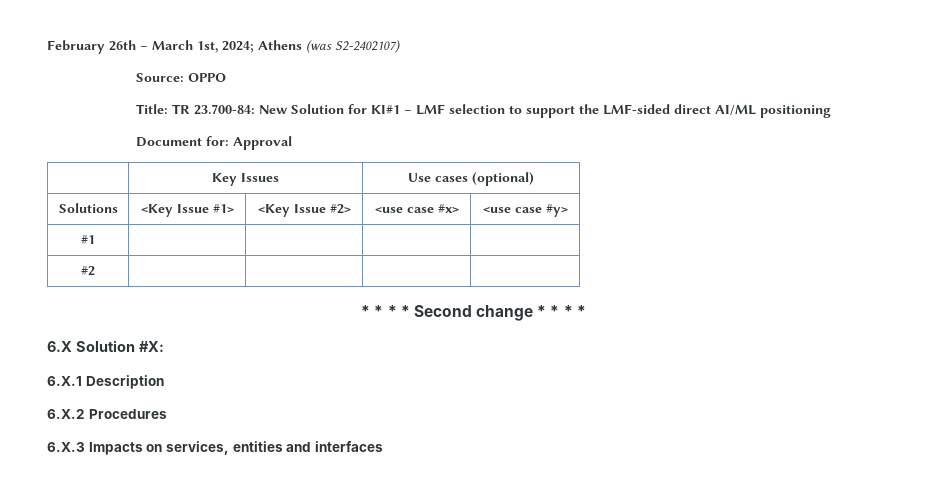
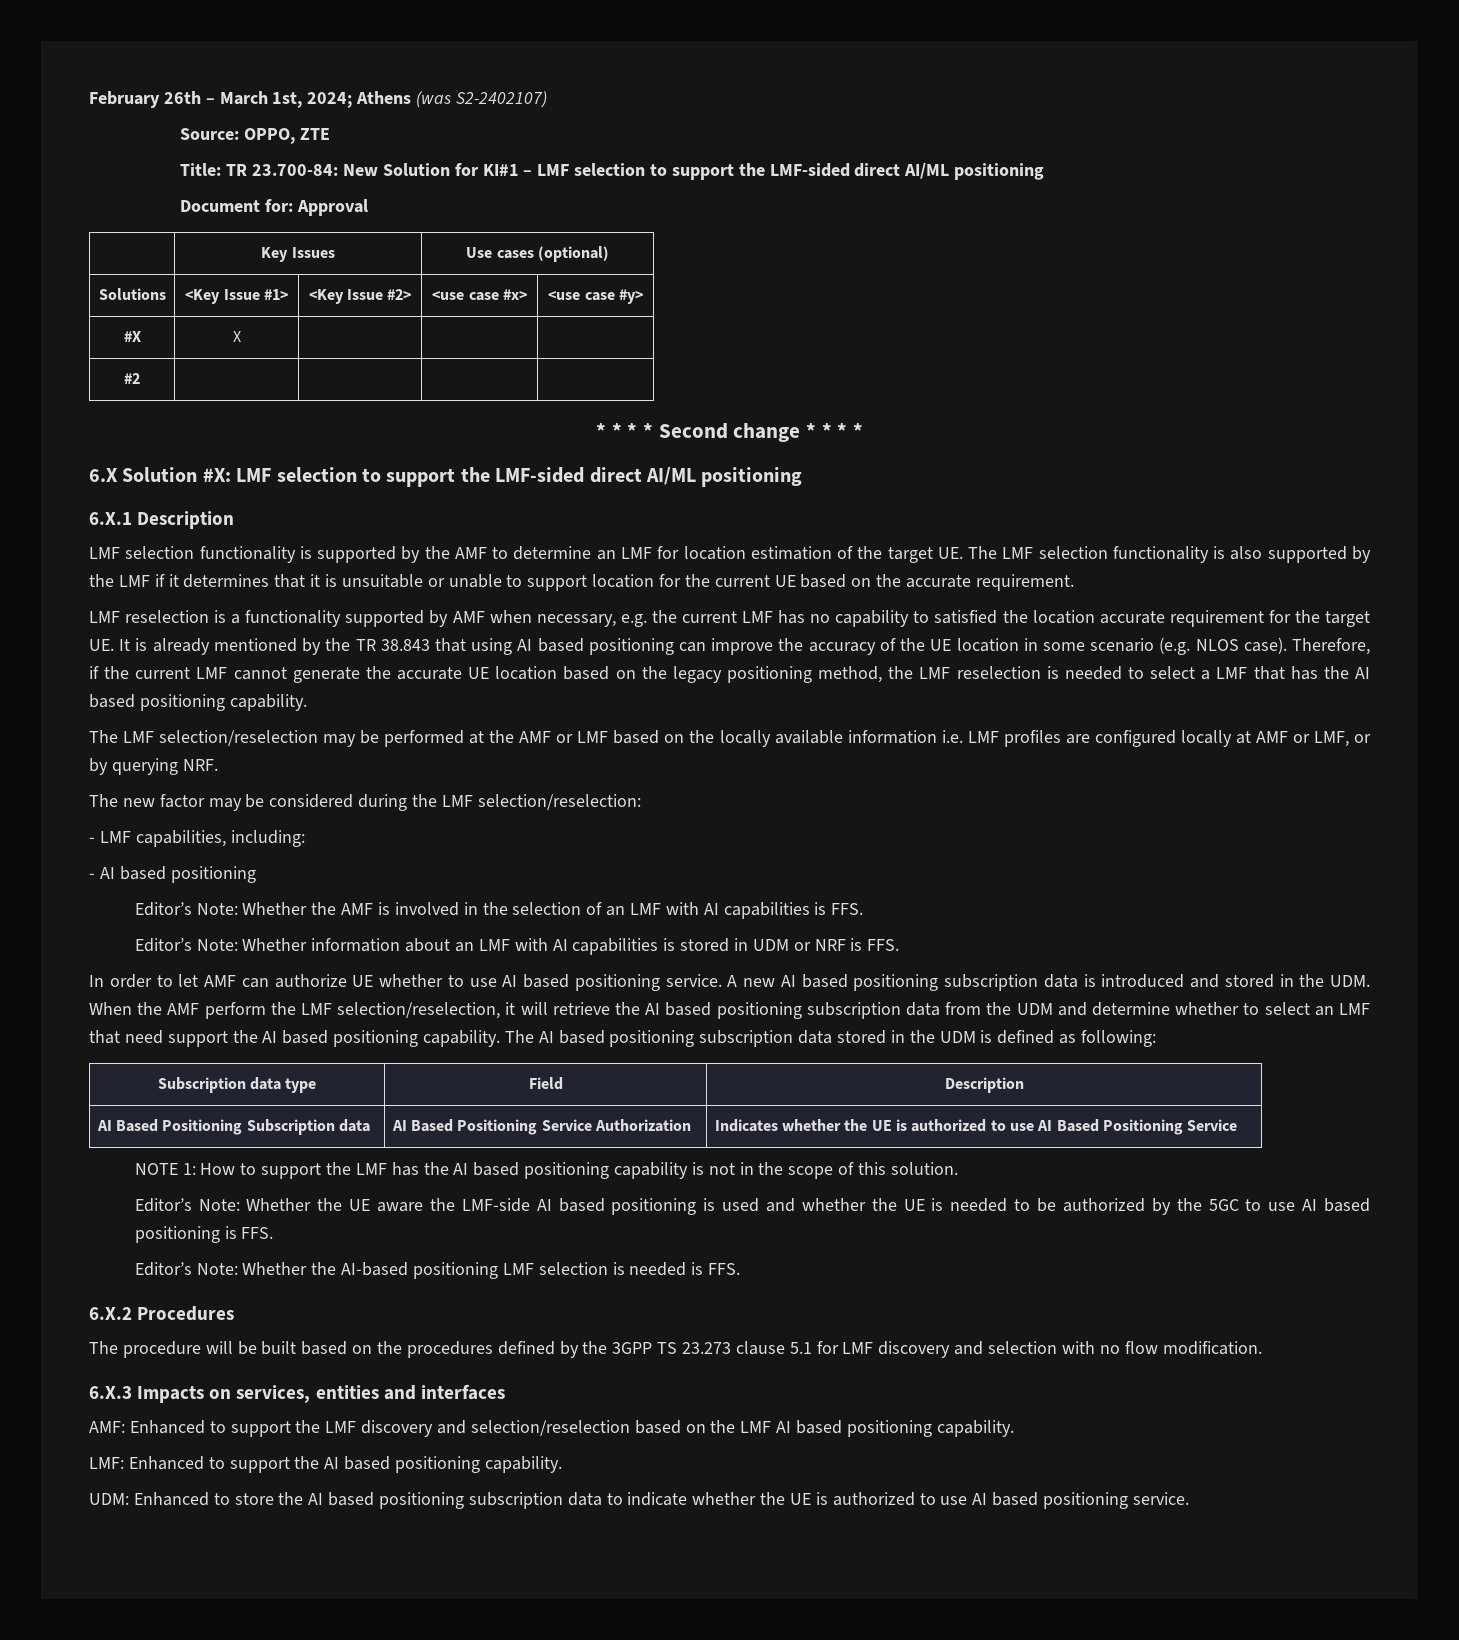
- Source: OPPO
+ Source: OPPO, ZTE
- #1 | | | |
+ #X | X | | |
- 6.X Solution #X:
+ 6.X Solution #X: LMF selection to support the LMF-sided direct AI/ML positioning
  6.X.1 Description
+ LMF selection functionality is supported by the AMF to determine an LMF for location estimation of the target UE. The LMF selection functionality is also supported by the LMF if it determines that it is unsuitable or unable to support location for the current UE based on the accurate requirement.
+ LMF reselection is a functionality supported by AMF when necessary, e.g. the current LMF has no capability to satisfied the location accurate requirement for the target UE. It is already mentioned by the TR 38.843 that using AI based positioning can improve the accuracy of the UE location in some scenario (e.g. NLOS case). Therefore, if the current LMF cannot generate the accurate UE location based on the legacy positioning method, the LMF reselection is needed to select a LMF that has the AI based positioning capability.
+ The LMF selection/reselection may be performed at the AMF or LMF based on the locally available information i.e. LMF profiles are configured locally at AMF or LMF, or by querying NRF.
+ The new factor may be considered during the LMF selection/reselection:
+ - LMF capabilities, including:
+ - AI based positioning
+ Editor’s Note: Whether the AMF is involved in the selection of an LMF with AI capabilities is FFS.
+ Editor’s Note: Whether information about an LMF with AI capabilities is stored in UDM or NRF is FFS.
+ In order to let AMF can authorize UE whether to use AI based positioning service. A new AI based positioning subscription data is introduced and stored in the UDM. When the AMF perform the LMF selection/reselection, it will retrieve the AI based positioning subscription data from the UDM and determine whether to select an LMF that need support the AI based positioning capability. The AI based positioning subscription data stored in the UDM is defined as following:
+ Subscription data type | Field | Description
+ AI Based Positioning Subscription data | AI Based Positioning Service Authorization | Indicates whether the UE is authorized to use AI Based Positioning Service
+ NOTE 1: How to support the LMF has the AI based positioning capability is not in the scope of this solution.
+ Editor’s Note: Whether the UE aware the LMF-side AI based positioning is used and whether the UE is needed to be authorized by the 5GC to use AI based positioning is FFS.
+ Editor’s Note: Whether the AI-based positioning LMF selection is needed is FFS.
  6.X.2 Procedures
+ The procedure will be built based on the procedures defined by the 3GPP TS 23.273 clause 5.1 for LMF discovery and selection with no flow modification.
+ AMF: Enhanced to support the LMF discovery and selection/reselection based on the LMF AI based positioning capability.
+ LMF: Enhanced to support the AI based positioning capability.
+ UDM: Enhanced to store the AI based positioning subscription data to indicate whether the UE is authorized to use AI based positioning service.

